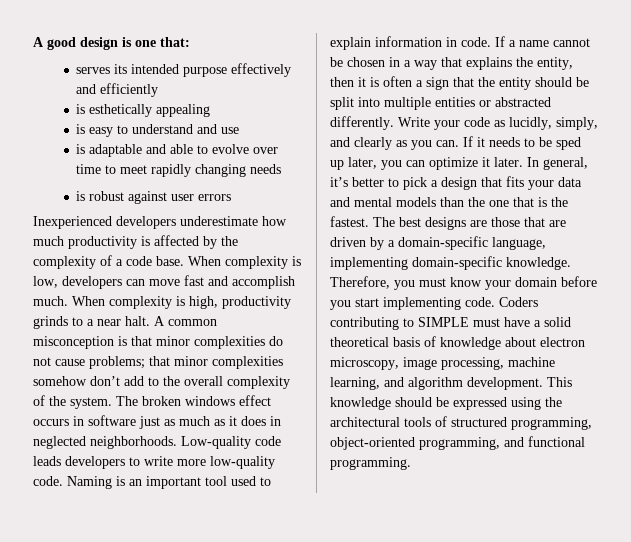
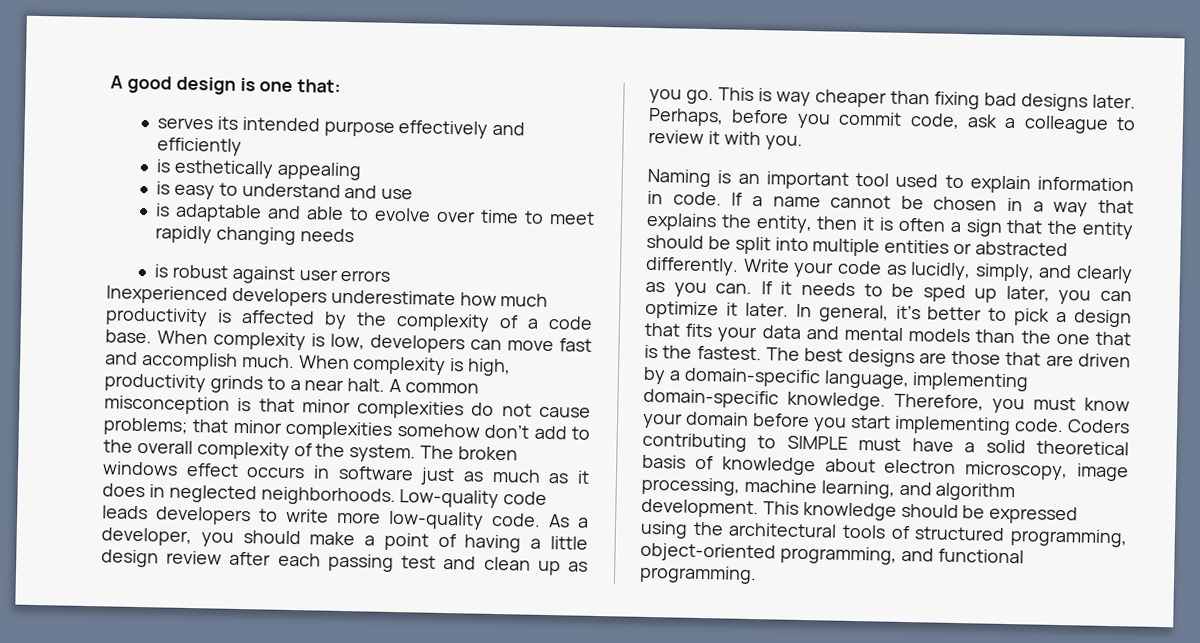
- Low-quality code leads developers to write more low-quality code. Naming is an important tool used to explain information in code.
+ Low-quality code leads developers to write more low-quality code. As a developer, you should make a point of having a little design review after each passing test and clean up as you go. This is way cheaper than fixing bad designs later. Perhaps, before you commit code, ask a colleague to review it with you.
+ Naming is an important tool used to explain information in code.

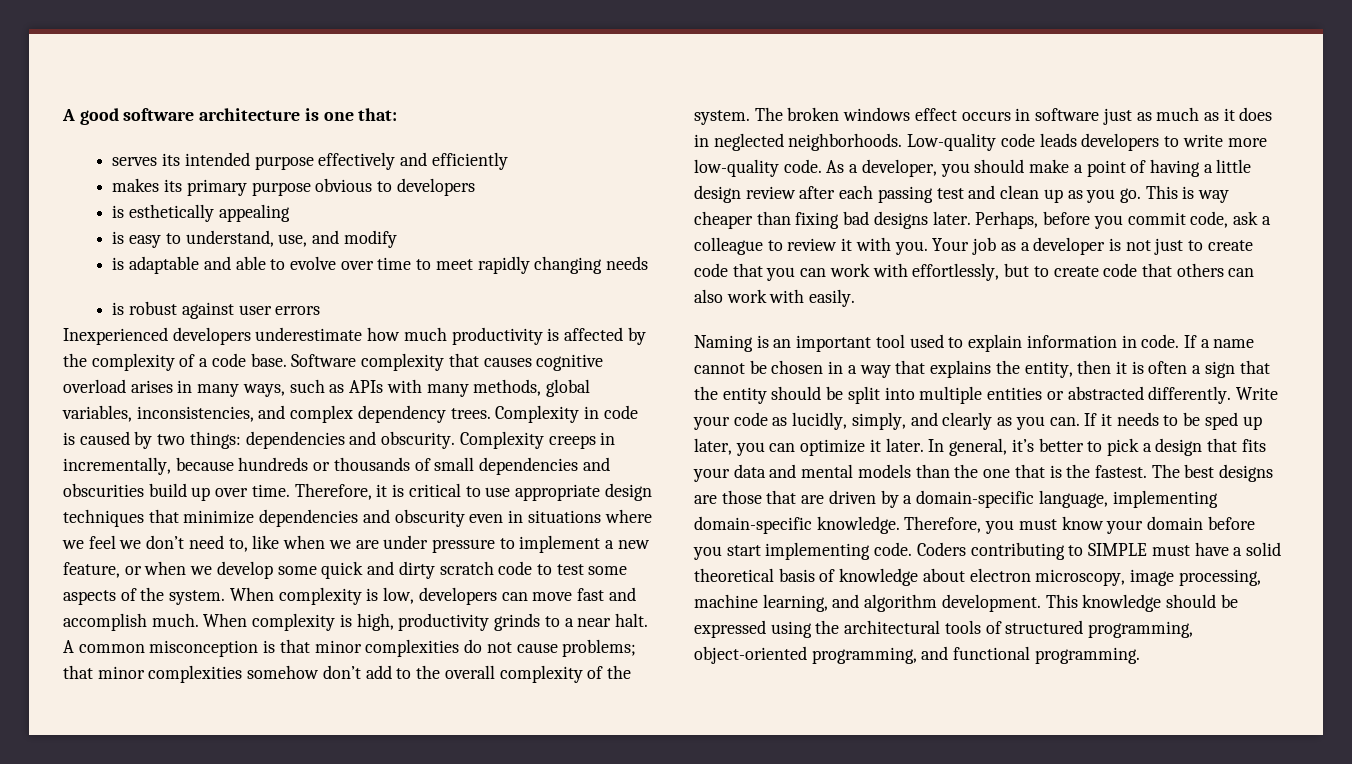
- A good design is one that:
+ A good software architecture is one that:
+ makes its primary purpose obvious to developers
- is easy to understand and use
+ is easy to understand, use, and modify
+ Software complexity that causes cognitive overload arises in many ways, such as APIs with many methods, global variables, inconsistencies, and complex dependency trees. Complexity in code is caused by two things: dependencies and obscurity. Complexity creeps in incrementally, because hundreds or thousands of small dependencies and obscurities build up over time. Therefore, it is critical to use appropriate design techniques that minimize dependencies and obscurity even in situations where we feel we don’t need to, like when we are under pressure to implement a new feature, or when we develop some quick and dirty scratch code to test some aspects of the system.
+ Your job as a developer is not just to create code that you can work with effortlessly, but to create code that others can also work with easily.

